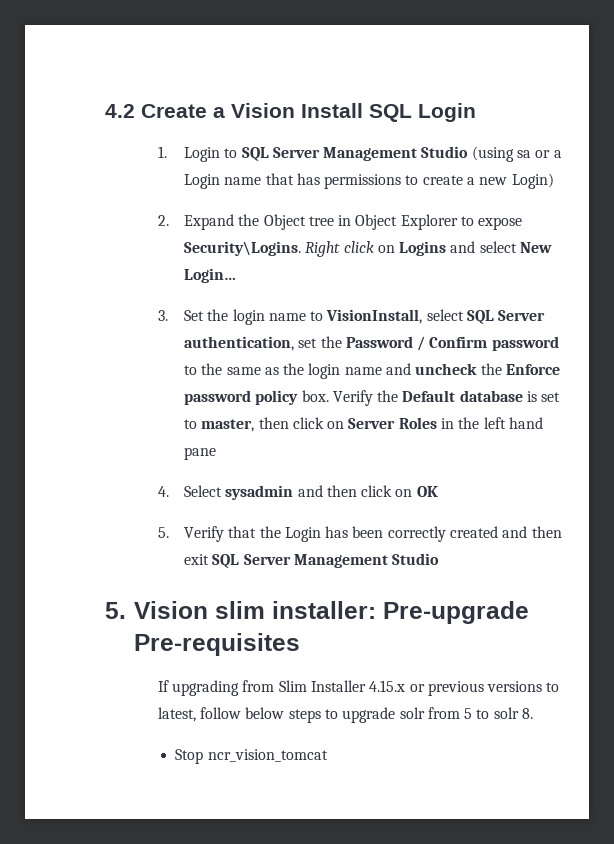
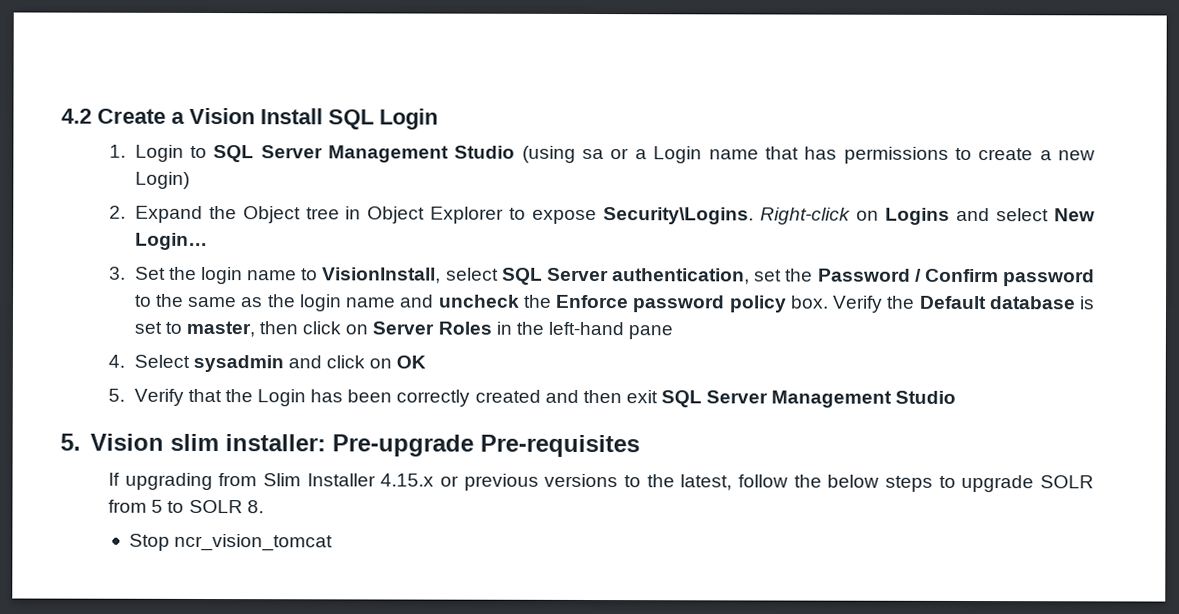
- Right click on Logins and select New Login…
+ Right-click on Logins and select New Login…
- Verify the Default database is set to master, then click on Server Roles in the left hand pane
+ Verify the Default database is set to master, then click on Server Roles in the left-hand pane
- 4. Select sysadmin and then click on OK
+ 4. Select sysadmin and click on OK
- If upgrading from Slim Installer 4.15.x or previous versions to latest, follow below steps to upgrade solr from 5 to solr 8.
+ If upgrading from Slim Installer 4.15.x or previous versions to the latest, follow the below steps to upgrade SOLR from 5 to SOLR 8.

